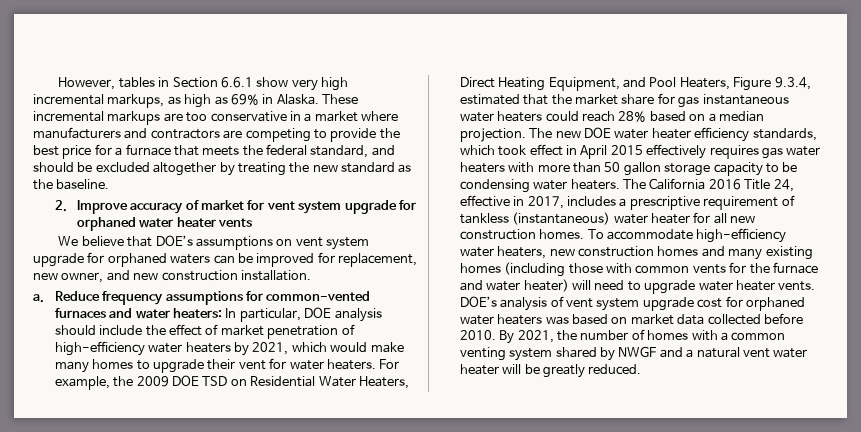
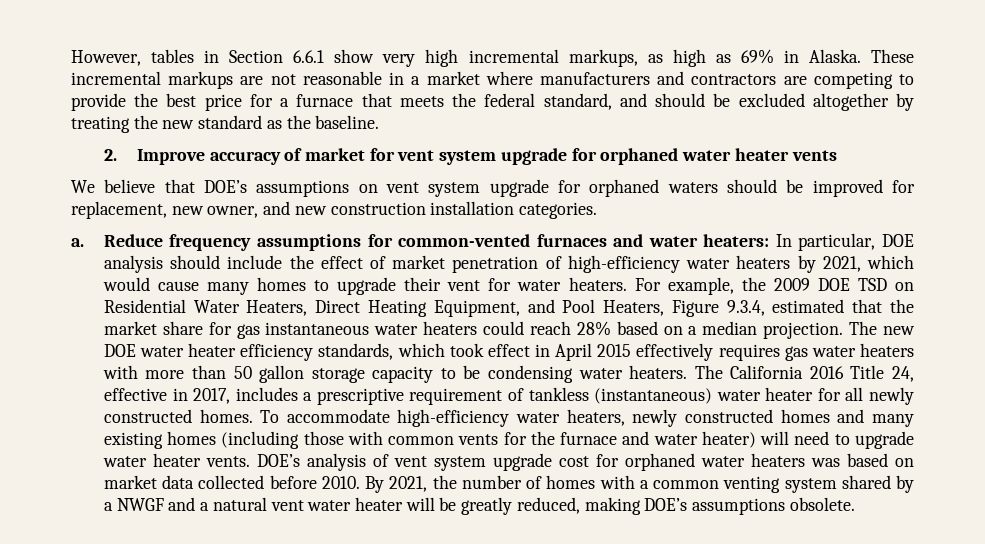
- These incremental markups are too conservative in a market where manufacturers and contractors are competing to provide the best price for a furnace that meets the federal standard, and should be excluded altogether by treating the new standard as the baseline.
+ These incremental markups are not reasonable in a market where manufacturers and contractors are competing to provide the best price for a furnace that meets the federal standard, and should be excluded altogether by treating the new standard as the baseline.
- We believe that DOE’s assumptions on vent system upgrade for orphaned waters can be improved for replacement, new owner, and new construction installation.
+ We believe that DOE’s assumptions on vent system upgrade for orphaned waters should be improved for replacement, new owner, and new construction installation categories.
- Reduce frequency assumptions for common-vented furnaces and water heaters: In particular, DOE analysis should include the effect of market penetration of high-efficiency water heaters by 2021, which would make many homes to upgrade their vent for water heaters.
+ Reduce frequency assumptions for common-vented furnaces and water heaters: In particular, DOE analysis should include the effect of market penetration of high-efficiency water heaters by 2021, which would cause many homes to upgrade their vent for water heaters.
- The California 2016 Title 24, effective in 2017, includes a prescriptive requirement of tankless (instantaneous) water heater for all new construction homes.
+ The California 2016 Title 24, effective in 2017, includes a prescriptive requirement of tankless (instantaneous) water heater for all newly constructed homes.
- To accommodate high-efficiency water heaters, new construction homes and many existing homes (including those with common vents for the furnace and water heater) will need to upgrade water heater vents.
+ To accommodate high-efficiency water heaters, newly constructed homes and many existing homes (including those with common vents for the furnace and water heater) will need to upgrade water heater vents.
- By 2021, the number of homes with a common venting system shared by NWGF and a natural vent water heater will be greatly reduced.
+ By 2021, the number of homes with a common venting system shared by a NWGF and a natural vent water heater will be greatly reduced, making DOE’s assumptions obsolete.

